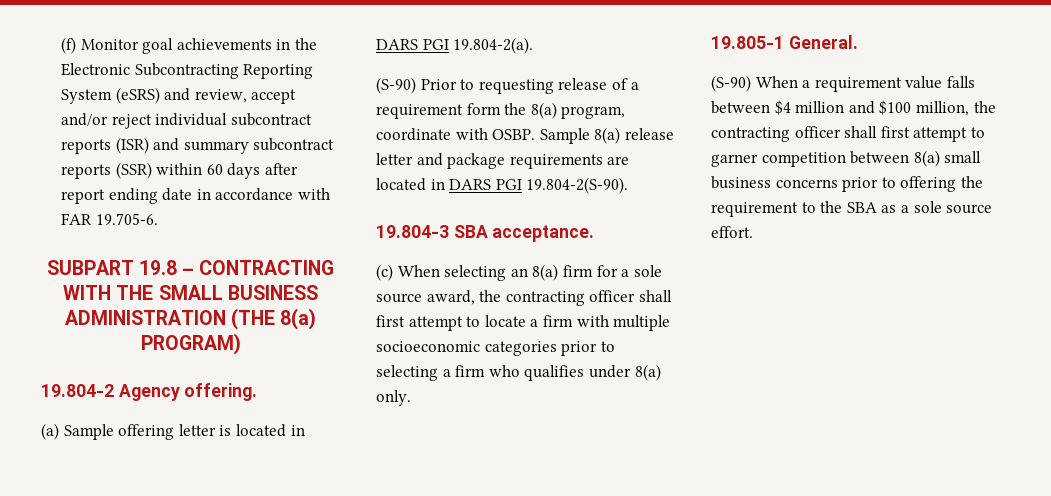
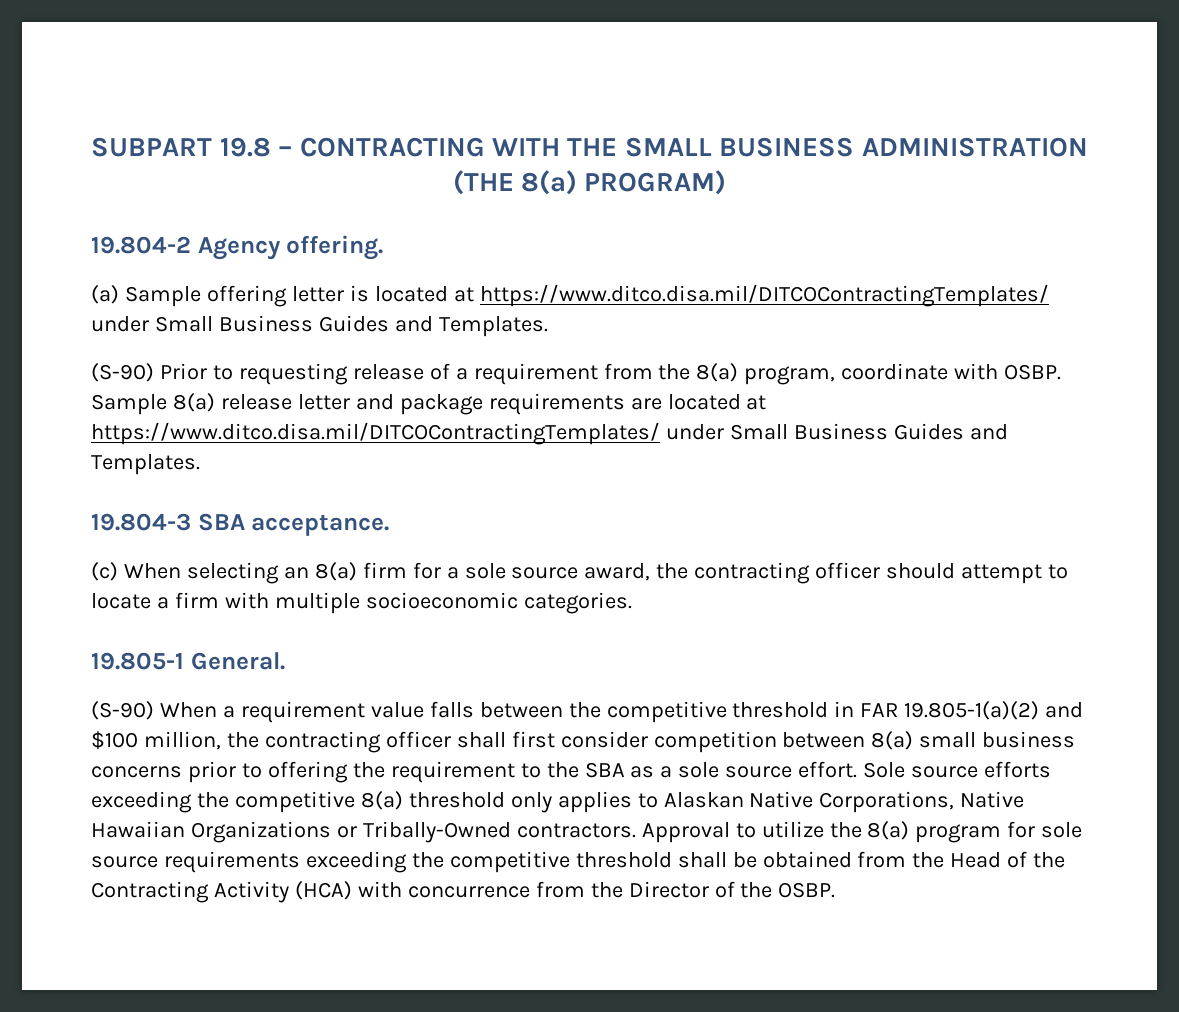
- (f) Monitor goal achievements in the Electronic Subcontracting Reporting System (eSRS) and review, accept and/or reject individual subcontract reports (ISR) and summary subcontract reports (SSR) within 60 days after report ending date in accordance with FAR 19.705-6.
- (a) Sample offering letter is located in DARS PGI 19.804-2(a).
+ (a) Sample offering letter is located at https://www.ditco.disa.mil/DITCOContractingTemplates/ under Small Business Guides and Templates.
- (S-90) Prior to requesting release of a requirement form the 8(a) program, coordinate with OSBP.
+ (S-90) Prior to requesting release of a requirement from the 8(a) program, coordinate with OSBP.
- Sample 8(a) release letter and package requirements are located in DARS PGI 19.804-2(S-90).
+ Sample 8(a) release letter and package requirements are located at https://www.ditco.disa.mil/DITCOContractingTemplates/ under Small Business Guides and Templates.
- (c) When selecting an 8(a) firm for a sole source award, the contracting officer shall first attempt to locate a firm with multiple socioeconomic categories prior to selecting a firm who qualifies under 8(a) only.
+ (c) When selecting an 8(a) firm for a sole source award, the contracting officer should attempt to locate a firm with multiple socioeconomic categories.
- (S-90) When a requirement value falls between $4 million and $100 million, the contracting officer shall first attempt to garner competition between 8(a) small business concerns prior to offering the requirement to the SBA as a sole source effort.
+ (S-90) When a requirement value falls between the competitive threshold in FAR 19.805-1(a)(2) and $100 million, the contracting officer shall first consider competition between 8(a) small business concerns prior to offering the requirement to the SBA as a sole source effort.
+ Sole source efforts exceeding the competitive 8(a) threshold only applies to Alaskan Native Corporations, Native Hawaiian Organizations or Tribally-Owned contractors. Approval to utilize the 8(a) program for sole source requirements exceeding the competitive threshold shall be obtained from the Head of the Contracting Activity (HCA) with concurrence from the Director of the OSBP.

